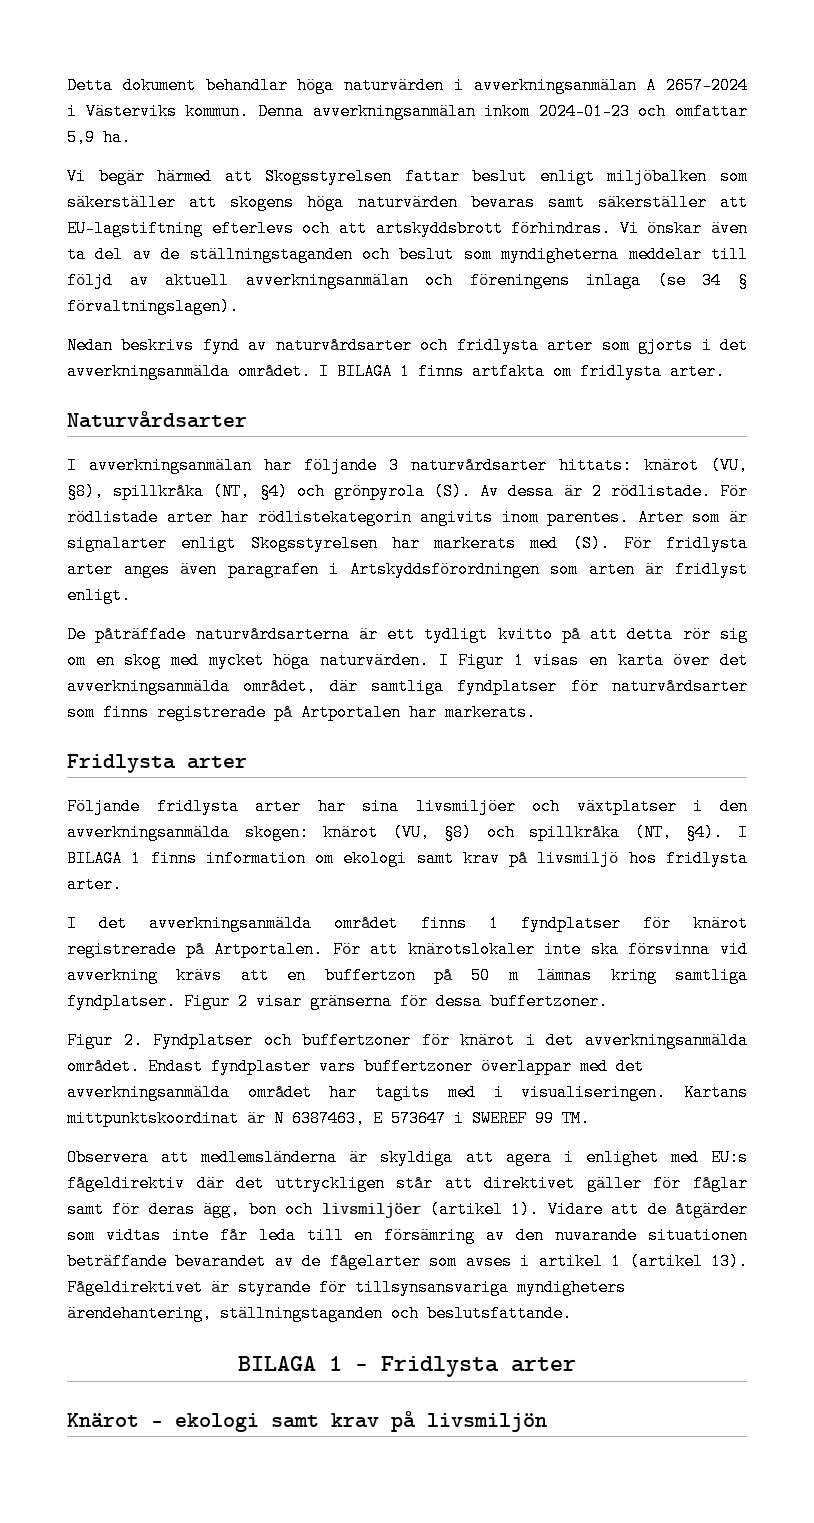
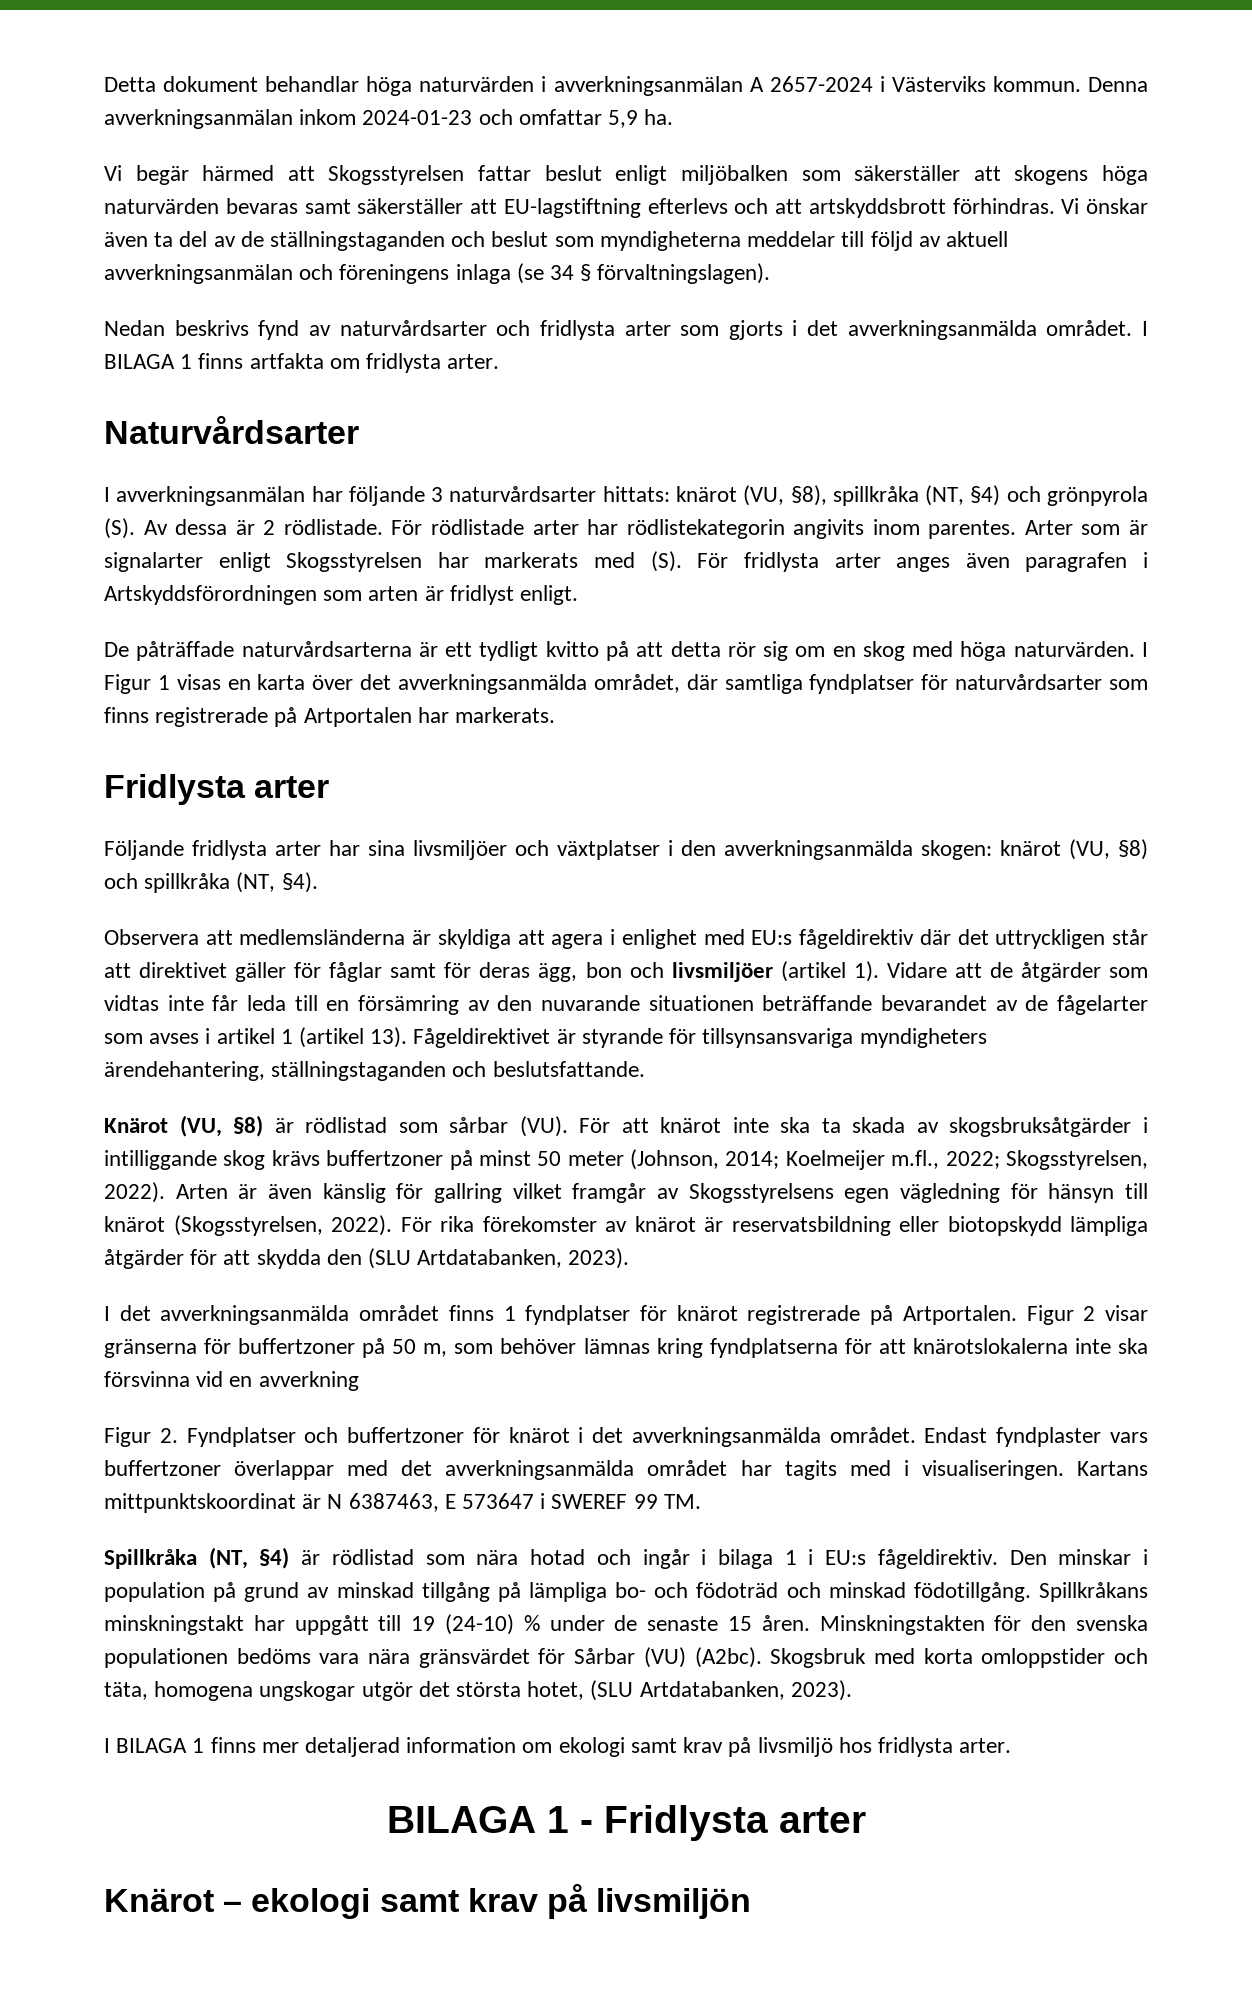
- De påträffade naturvårdsarterna är ett tydligt kvitto på att detta rör sig om en skog med mycket höga naturvärden.
+ De påträffade naturvårdsarterna är ett tydligt kvitto på att detta rör sig om en skog med höga naturvärden.
- I BILAGA 1 finns information om ekologi samt krav på livsmiljö hos fridlysta arter.
- I det avverkningsanmälda området finns 1 fyndplatser för knärot registrerade på Artportalen. För att knärotslokaler inte ska försvinna vid avverkning krävs att en buffertzon på 50 m lämnas kring samtliga fyndplatser. Figur 2 visar gränserna för dessa buffertzoner.
- Figur 2. Fyndplatser och buffertzoner för knärot i det avverkningsanmälda området. Endast fyndplaster vars buffertzoner överlappar med det avverkningsanmälda området har tagits med i visualiseringen. Kartans mittpunktskoordinat är N 6387463, E 573647 i SWEREF 99 TM.
+ Knärot (VU, §8) är rödlistad som sårbar (VU). För att knärot inte ska ta skada av skogsbruksåtgärder i intilliggande skog krävs buffertzoner på minst 50 meter (Johnson, 2014; Koelmeijer m.fl., 2022; Skogsstyrelsen, 2022). Arten är även känslig för gallring vilket framgår av Skogsstyrelsens egen vägledning för hänsyn till knärot (Skogsstyrelsen, 2022). För rika förekomster av knärot är reservatsbildning eller biotopskydd lämpliga åtgärder för att skydda den (SLU Artdatabanken, 2023).
+ I det avverkningsanmälda området finns 1 fyndplatser för knärot registrerade på Artportalen. Figur 2 visar gränserna för buffertzoner på 50 m, som behöver lämnas kring fyndplatserna för att knärotslokalerna inte ska försvinna vid en avverkning
+ Figur 2. Fyndplatser och buffertzoner för knärot i det avverkningsanmälda området. Endast fyndplaster vars buffertzoner överlappar med det avverkningsanmälda området har tagits med i visualiseringen. Kartans mittpunktskoordinat är N 6387463, E 573647 i SWEREF 99 TM.
+ Spillkråka (NT, §4) är rödlistad som nära hotad och ingår i bilaga 1 i EU:s fågeldirektiv. Den minskar i population på grund av minskad tillgång på lämpliga bo- och födoträd och minskad födotillgång. Spillkråkans minskningstakt har uppgått till 19 (24-10) % under de senaste 15 åren. Minskningstakten för den svenska populationen bedöms vara nära gränsvärdet för Sårbar (VU) (A2bc). Skogsbruk med korta omloppstider och täta, homogena ungskogar utgör det största hotet, (SLU Artdatabanken, 2023).
+ I BILAGA 1 finns mer detaljerad information om ekologi samt krav på livsmiljö hos fridlysta arter.

